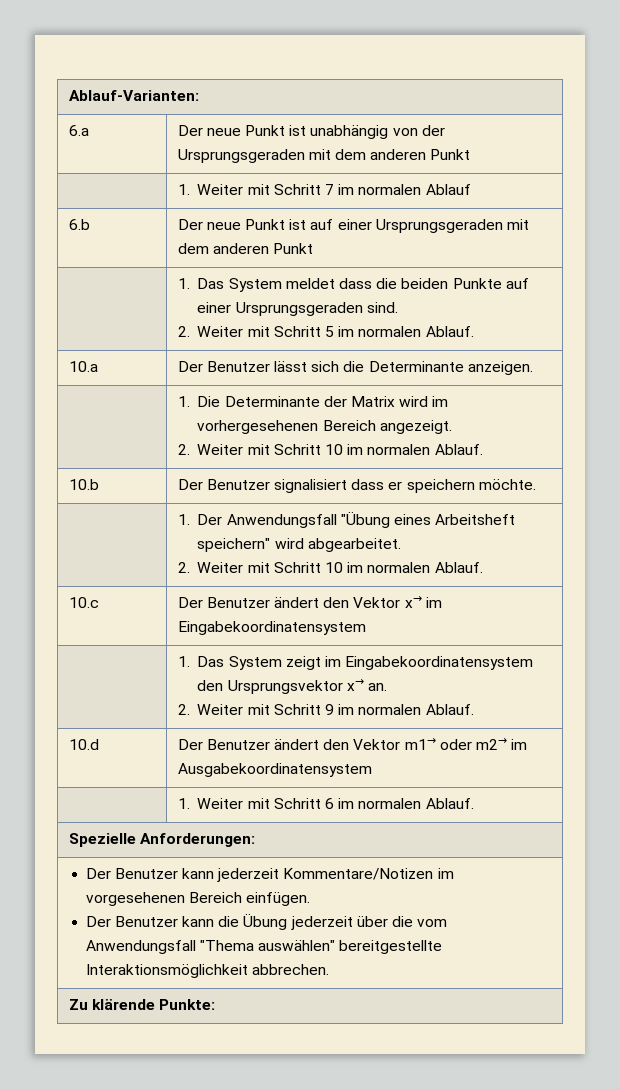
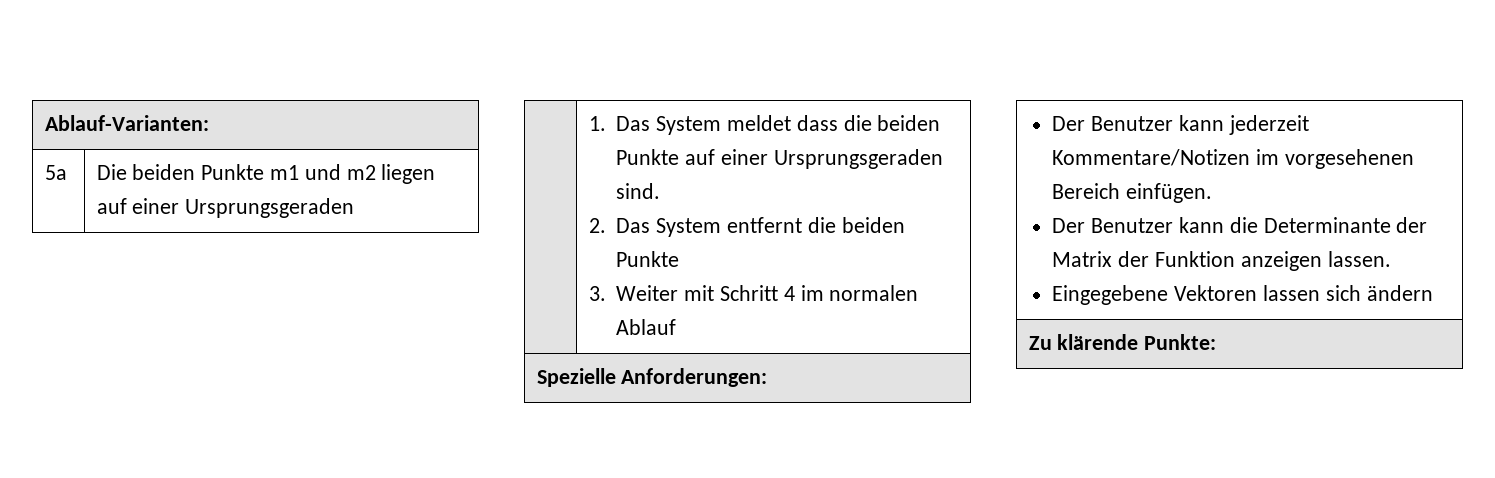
- 6.a | Der neue Punkt ist unabhängig von der Ursprungsgeraden mit dem anderen Punkt
- | 1. Weiter mit Schritt 7 im normalen Ablauf
- 6.b | Der neue Punkt ist auf einer Ursprungsgeraden mit dem anderen Punkt
+ 5a | Die beiden Punkte m1 und m2 liegen auf einer Ursprungsgeraden
  | 1. Das System meldet dass die beiden Punkte auf einer Ursprungsgeraden sind.
- 2. Weiter mit Schritt 5 im normalen Ablauf.
- 10.a | Der Benutzer lässt sich die Determinante anzeigen.
- | 1. Die Determinante der Matrix wird im vorhergesehenen Bereich angezeigt.
- 2. Weiter mit Schritt 10 im normalen Ablauf.
- 10.b | Der Benutzer signalisiert dass er speichern möchte.
- | 1. Der Anwendungsfall "Übung eines Arbeitsheft speichern" wird abgearbeitet.
- 2. Weiter mit Schritt 10 im normalen Ablauf.
- 10.c | Der Benutzer ändert den Vektor x→ im Eingabekoordinatensystem
- | 1. Das System zeigt im Eingabekoordinatensystem den Ursprungsvektor x→ an.
- 2. Weiter mit Schritt 9 im normalen Ablauf.
- 10.d | Der Benutzer ändert den Vektor m1→ oder m2→ im Ausgabekoordinatensystem
- | 1. Weiter mit Schritt 6 im normalen Ablauf.
+ 2. Das System entfernt die beiden Punkte
+ 3. Weiter mit Schritt 4 im normalen Ablauf
  Der Benutzer kann jederzeit Kommentare/Notizen im vorgesehenen Bereich einfügen.
- Der Benutzer kann die Übung jederzeit über die vom Anwendungsfall "Thema auswählen" bereitgestellte Interaktionsmöglichkeit abbrechen.
+ Der Benutzer kann die Determinante der Matrix der Funktion anzeigen lassen.
+ Eingegebene Vektoren lassen sich ändern

